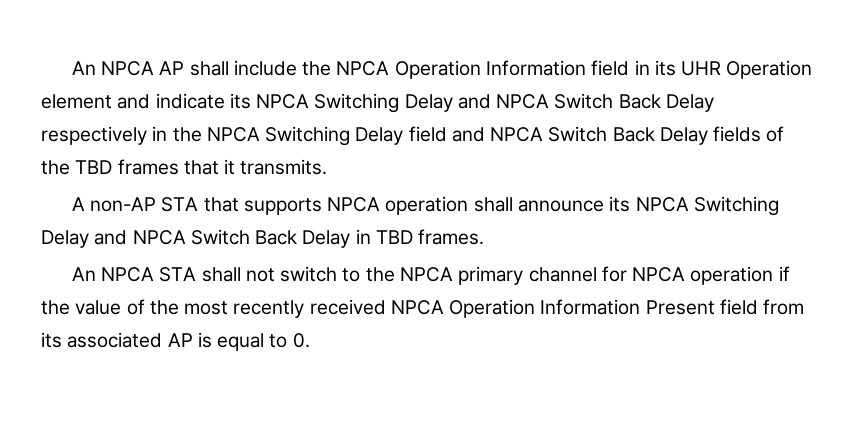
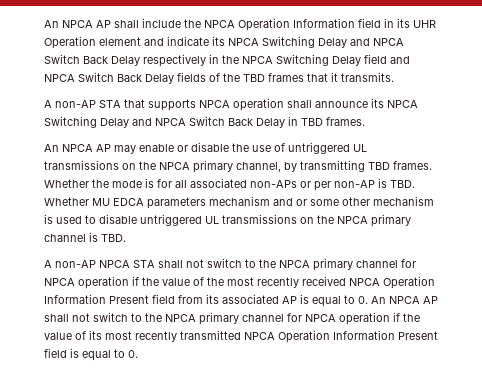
- An NPCA STA shall not switch to the NPCA primary channel for NPCA operation if the value of the most recently received NPCA Operation Information Present field from its associated AP is equal to 0.
+ An NPCA AP may enable or disable the use of untriggered UL transmissions on the NPCA primary channel, by transmitting TBD frames. Whether the mode is for all associated non-APs or per non-AP is TBD. Whether MU EDCA parameters mechanism and or some other mechanism is used to disable untriggered UL transmissions on the NPCA primary channel is TBD.
+ A non-AP NPCA STA shall not switch to the NPCA primary channel for NPCA operation if the value of the most recently received NPCA Operation Information Present field from its associated AP is equal to 0. An NPCA AP shall not switch to the NPCA primary channel for NPCA operation if the value of its most recently transmitted NPCA Operation Information Present field is equal to 0.

